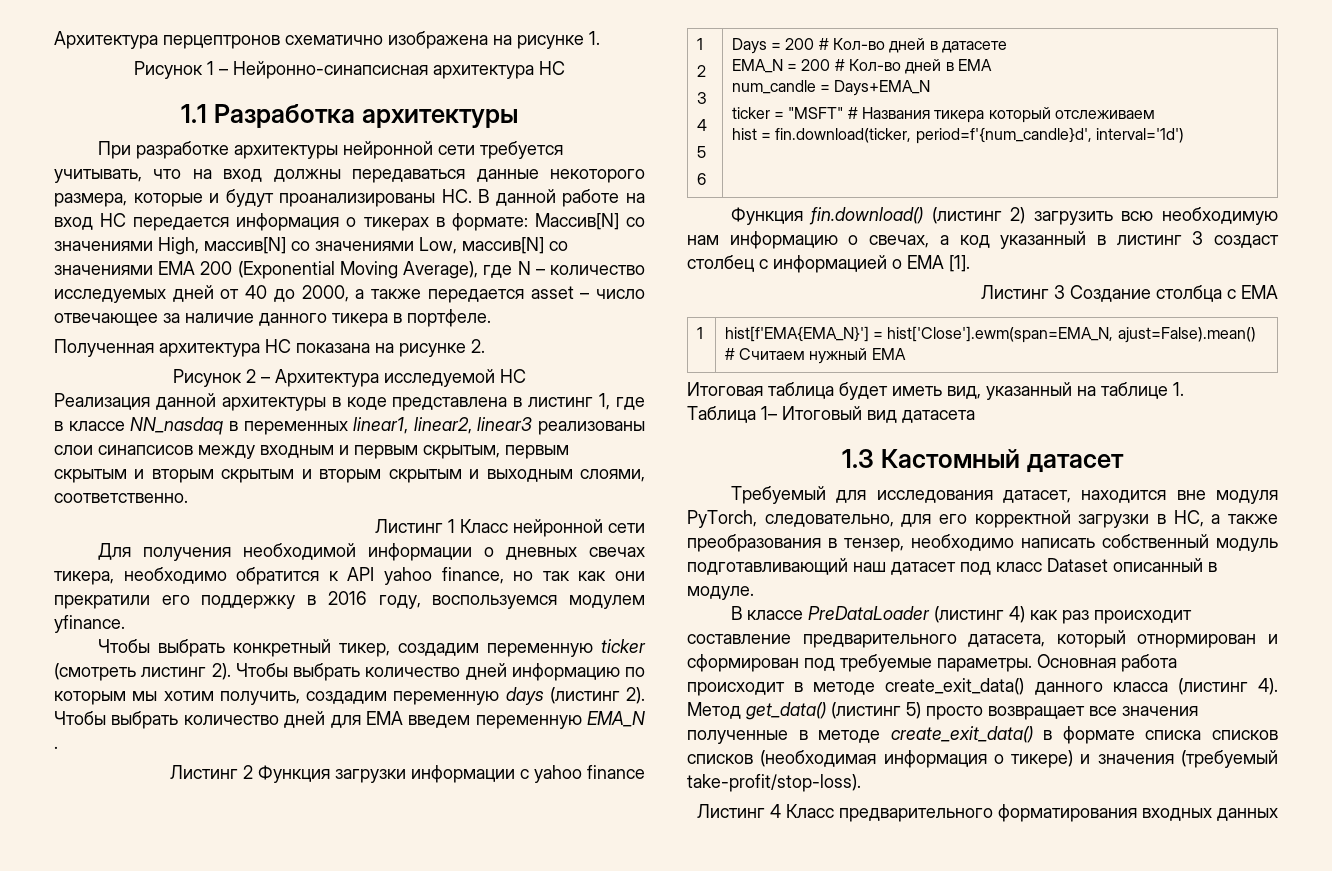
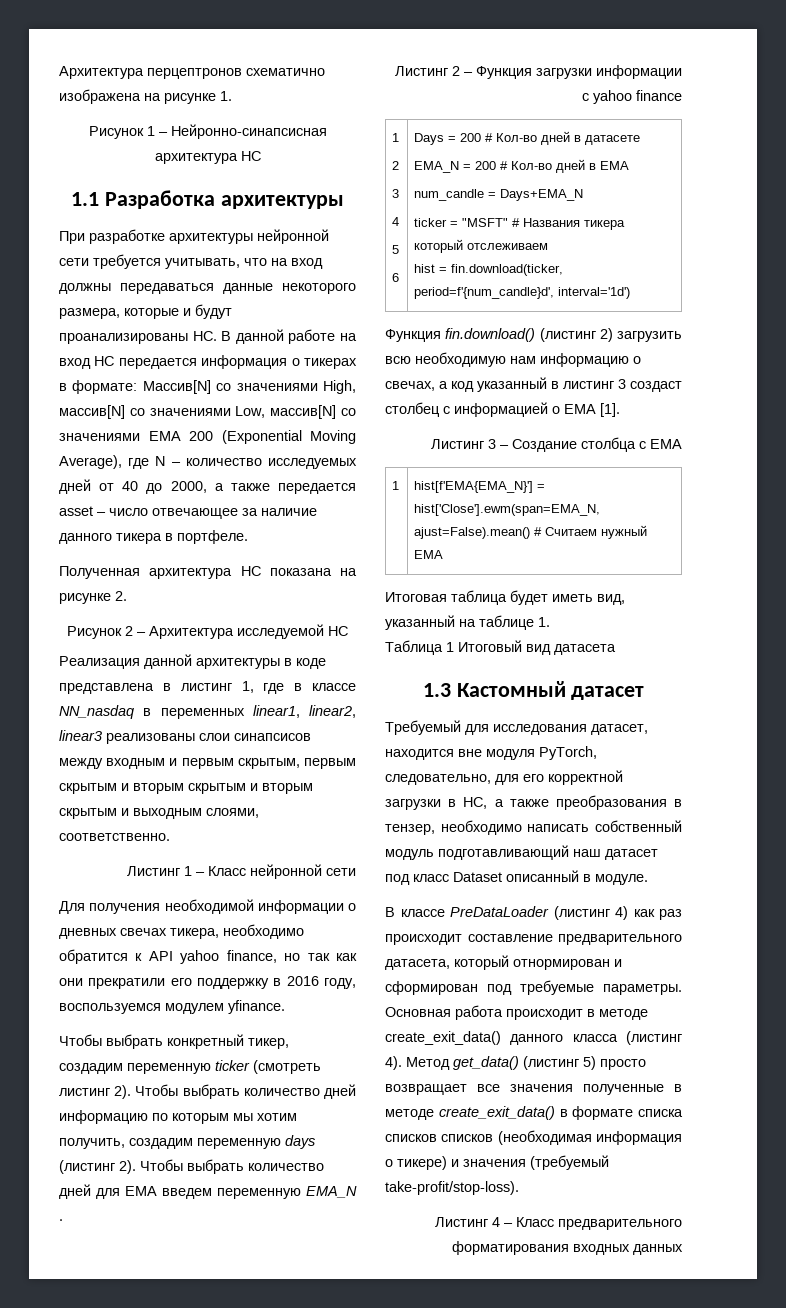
- Листинг 1 Класс нейронной сети
+ Листинг 1 – Класс нейронной сети
- Листинг 2 Функция загрузки информации с yahoo finance
+ Листинг 2 – Функция загрузки информации с yahoo finance
- Листинг 3 Создание столбца с ЕМА
+ Листинг 3 – Создание столбца с ЕМА
- Таблица 1– Итоговый вид датасета
+ Таблица 1 Итоговый вид датасета
- Листинг 4 Класс предварительного форматирования входных данных
+ Листинг 4 – Класс предварительного форматирования входных данных

